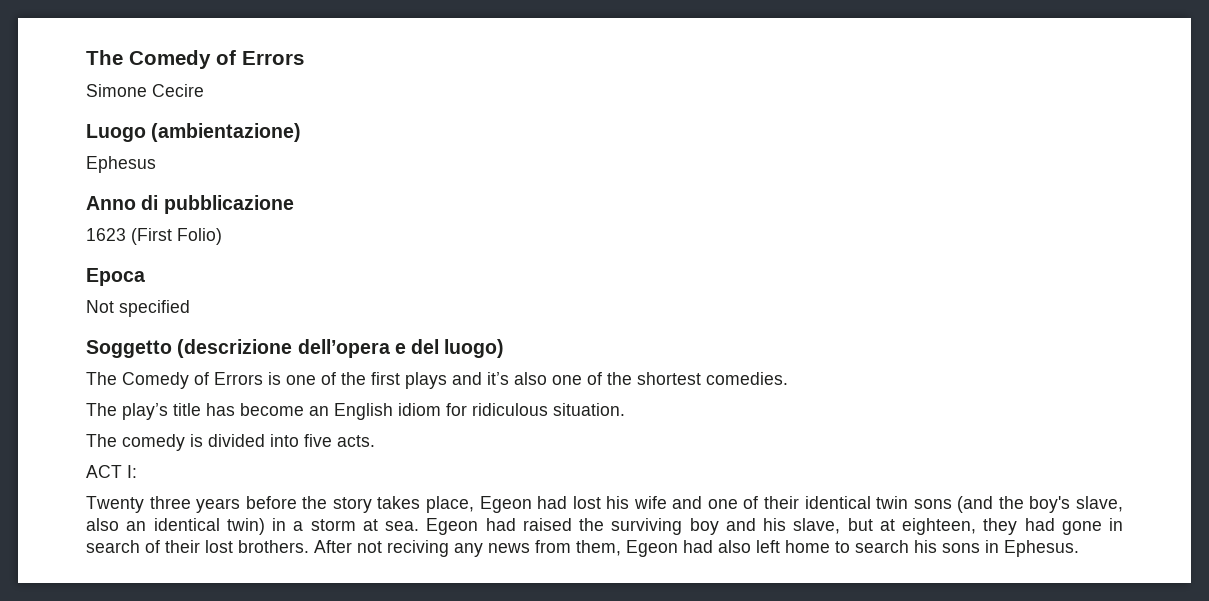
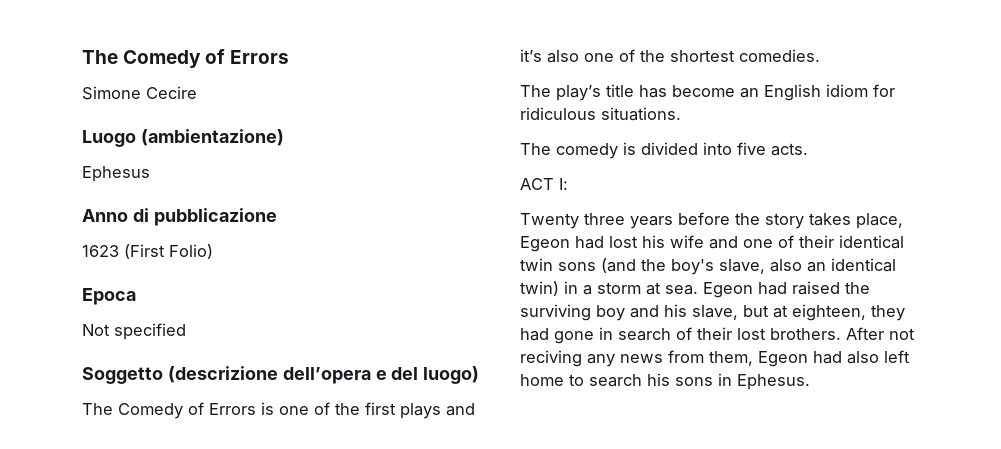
- The play’s title has become an English idiom for ridiculous situation.
+ The play’s title has become an English idiom for ridiculous situations.

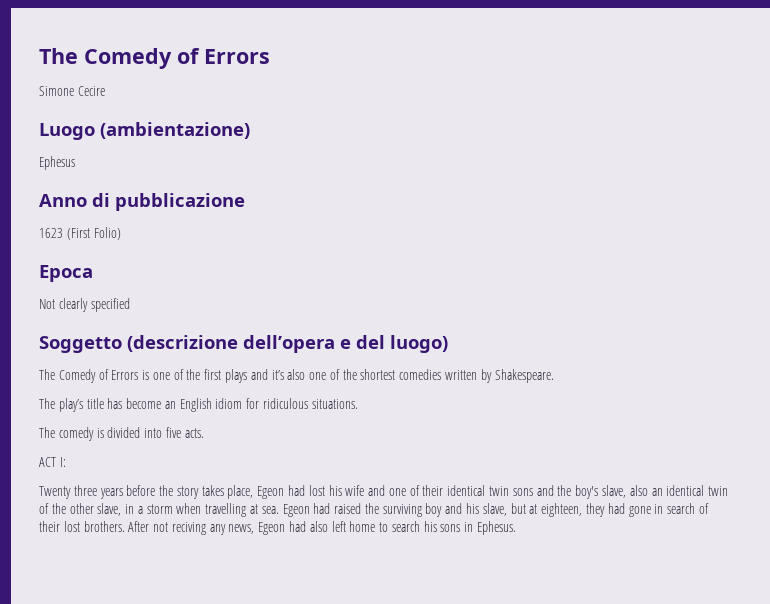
- Not specified
+ Not clearly specified
- The Comedy of Errors is one of the first plays and it’s also one of the shortest comedies.
+ The Comedy of Errors is one of the first plays and it’s also one of the shortest comedies written by Shakespeare.
- Twenty three years before the story takes place, Egeon had lost his wife and one of their identical twin sons (and the boy's slave, also an identical twin) in a storm at sea.
+ Twenty three years before the story takes place, Egeon had lost his wife and one of their identical twin sons and the boy's slave, also an identical twin of the other slave, in a storm when travelling at sea.
- After not reciving any news from them, Egeon had also left home to search his sons in Ephesus.
+ After not reciving any news, Egeon had also left home to search his sons in Ephesus.

